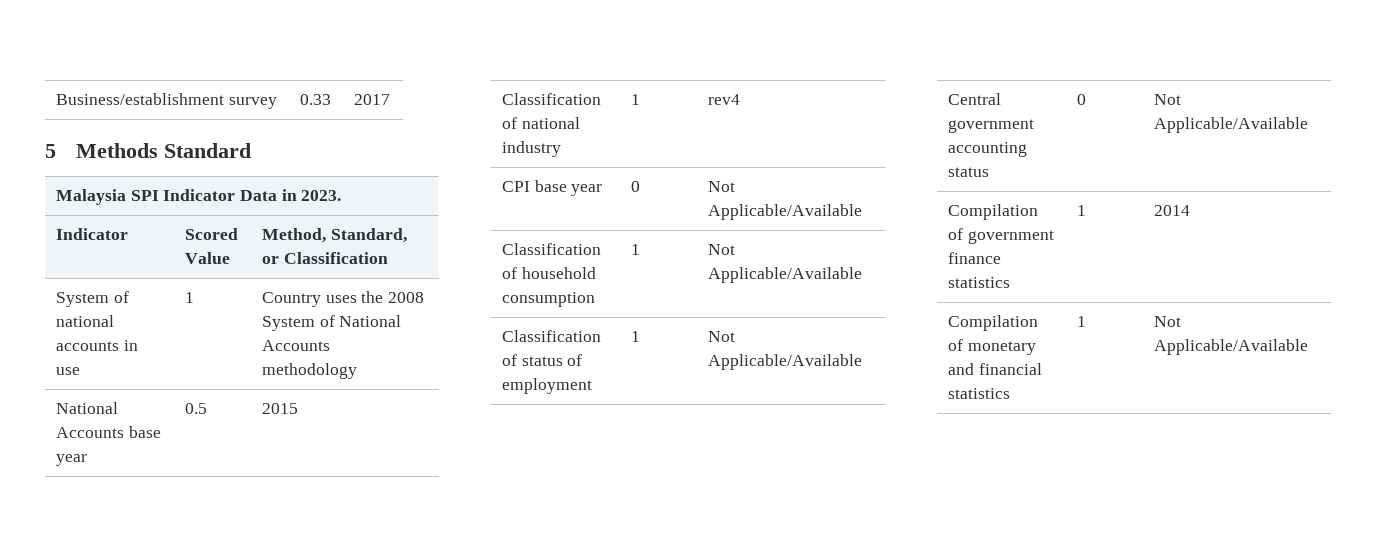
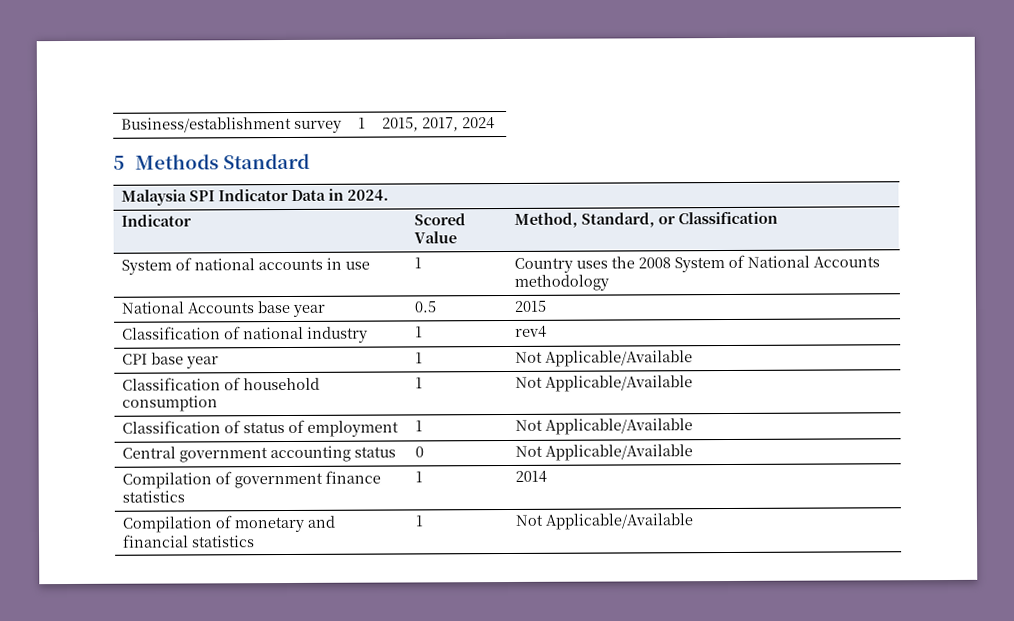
- Business/establishment survey | 0.33 | 2017
+ Business/establishment survey | 1 | 2015, 2017, 2024
- Malaysia SPI Indicator Data in 2023.
+ Malaysia SPI Indicator Data in 2024.
- CPI base year | 0 | Not Applicable/Available
+ CPI base year | 1 | Not Applicable/Available

